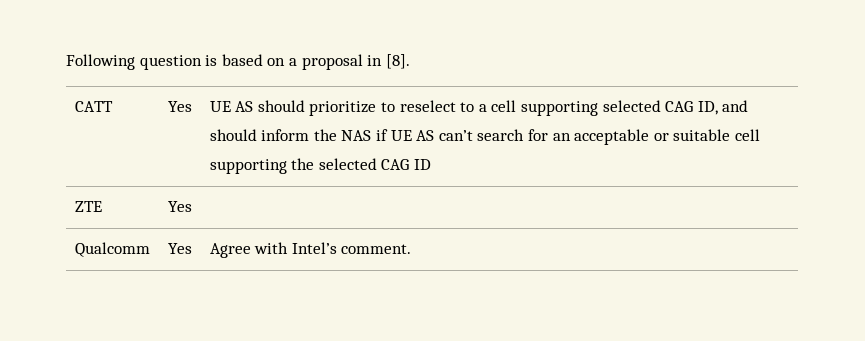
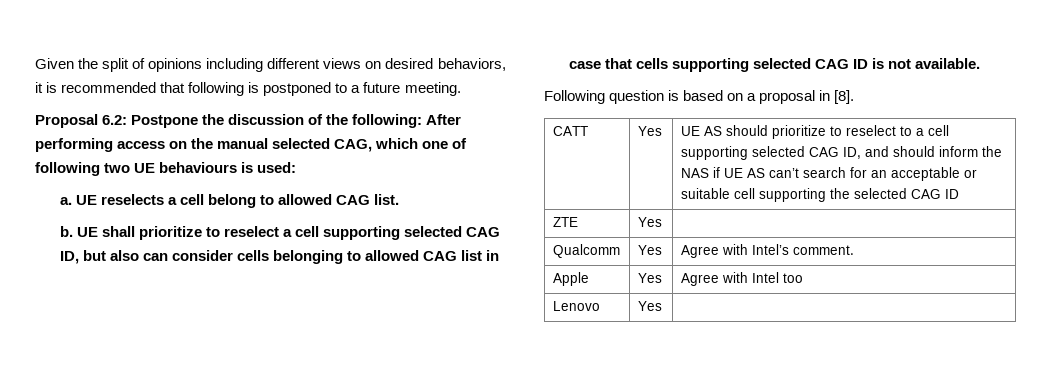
+ Given the split of opinions including different views on desired behaviors, it is recommended that following is postponed to a future meeting.
+ Proposal 6.2: Postpone the discussion of the following: After performing access on the manual selected CAG, which one of following two UE behaviours is used:
+ a. UE reselects a cell belong to allowed CAG list.
+ b. UE shall prioritize to reselect a cell supporting selected CAG ID, but also can consider cells belonging to allowed CAG list in case that cells supporting selected CAG ID is not available.
+ Apple | Yes | Agree with Intel too
+ Lenovo | Yes |

